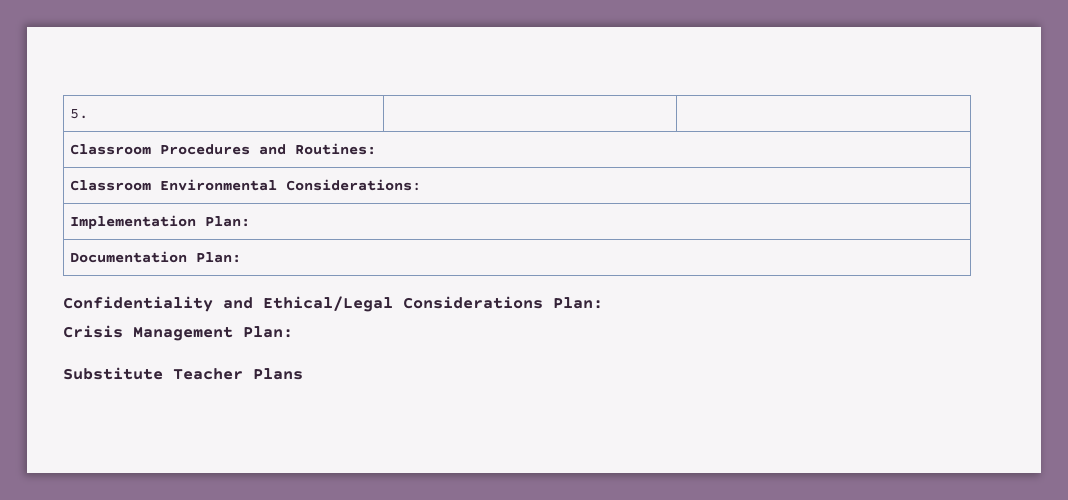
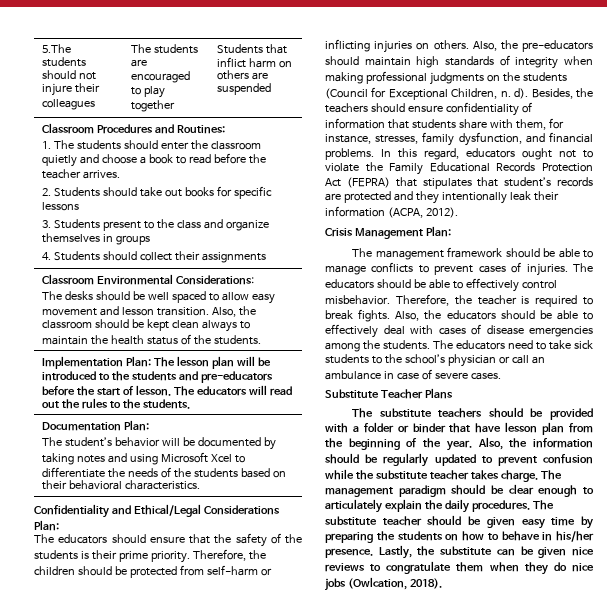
- 5. | |
+ 5.The students should not injure their colleagues | The students are encouraged to play together | Students that inflict harm on others are suspended
  Classroom Procedures and Routines:
+ 1. The students should enter the classroom quietly and choose a book to read before the teacher arrives.
+ 2. Students should take out books for specific lessons
+ 3. Students present to the class and organize themselves in groups
+ 4. Students should collect their assignments
  Classroom Environmental Considerations:
- Implementation Plan:
+ The desks should be well spaced to allow easy movement and lesson transition. Also, the classroom should be kept clean always to maintain the health status of the students.
+ Implementation Plan: The lesson plan will be introduced to the students and pre-educators before the start of lesson. The educators will read out the rules to the students.
  Documentation Plan:
+ The student’s behavior will be documented by taking notes and using Microsoft Xcel to differentiate the needs of the students based on their behavioral characteristics.
+ The educators should ensure that the safety of the students is their prime priority. Therefore, the children should be protected from self-harm or inflicting injuries on others. Also, the pre-educators should maintain high standards of integrity when making professional judgments on the students (Council for Exceptional Children, n. d). Besides, the teachers should ensure confidentiality of information that students share with them, for instance, stresses, family dysfunction, and financial problems. In this regard, educators ought not to violate the Family Educational Records Protection Act (FEPRA) that stipulates that student’s records are protected and they intentionally leak their information (ACPA, 2012).
  Crisis Management Plan:
+ The management framework should be able to manage conflicts to prevent cases of injuries. The educators should be able to effectively control misbehavior. Therefore, the teacher is required to break fights. Also, the educators should be able to effectively deal with cases of disease emergencies among the students. The educators need to take sick students to the school’s physician or call an ambulance in case of severe cases.
  Substitute Teacher Plans
+ The substitute teachers should be provided with a folder or binder that have lesson plan from the beginning of the year. Also, the information should be regularly updated to prevent confusion while the substitute teacher takes charge. The management paradigm should be clear enough to articulately explain the daily procedures. The substitute teacher should be given easy time by preparing the students on how to behave in his/her presence. Lastly, the substitute can be given nice reviews to congratulate them when they do nice jobs (Owlcation, 2018).

